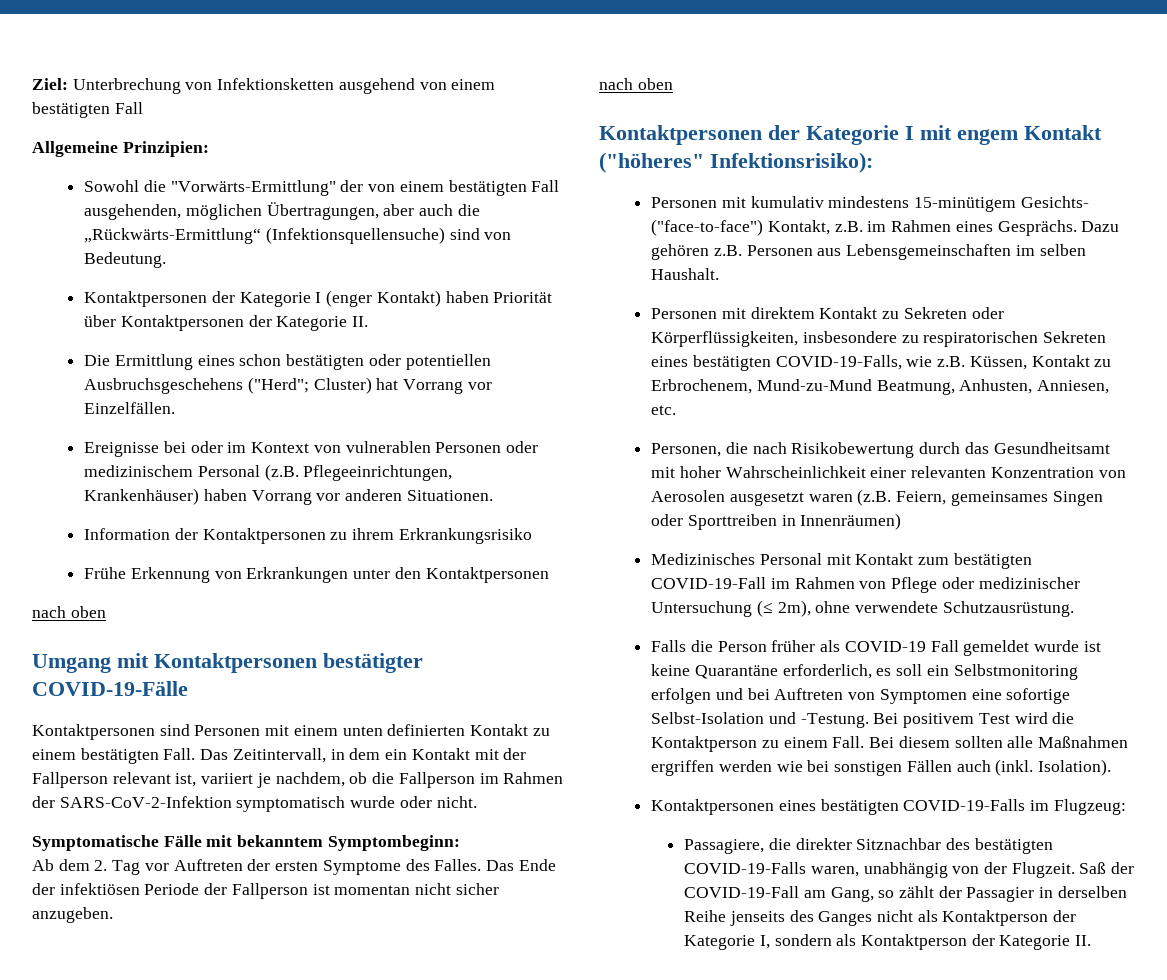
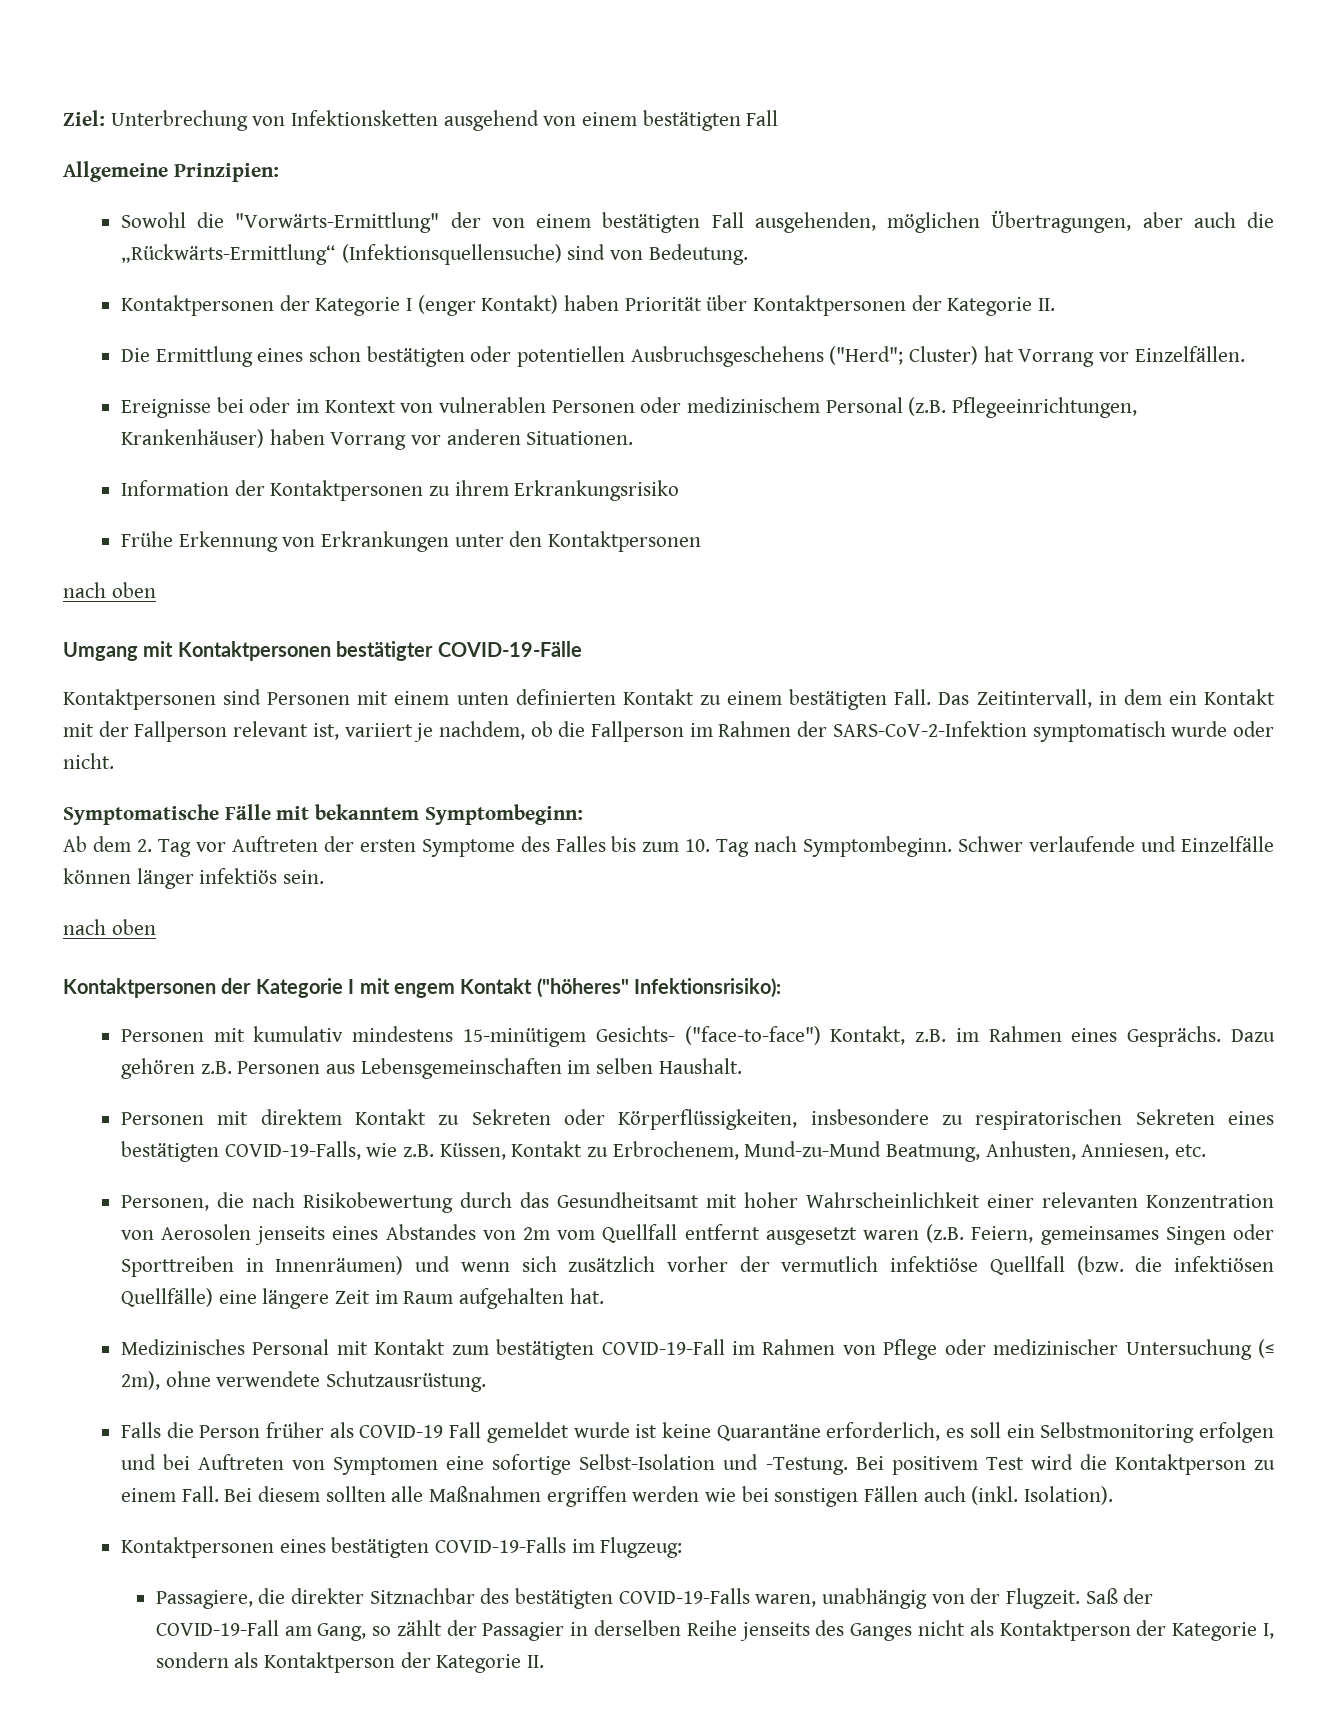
- Ab dem 2. Tag vor Auftreten der ersten Symptome des Falles. Das Ende der infektiösen Periode der Fallperson ist momentan nicht sicher anzugeben.
+ Ab dem 2. Tag vor Auftreten der ersten Symptome des Falles bis zum 10. Tag nach Symptombeginn. Schwer verlaufende und Einzelfälle können länger infektiös sein.
- Personen, die nach Risikobewertung durch das Gesundheitsamt mit hoher Wahrscheinlichkeit einer relevanten Konzentration von Aerosolen ausgesetzt waren (z.B. Feiern, gemeinsames Singen oder Sporttreiben in Innenräumen)
+ Personen, die nach Risikobewertung durch das Gesundheitsamt mit hoher Wahrscheinlichkeit einer relevanten Konzentration von Aerosolen jenseits eines Abstandes von 2m vom Quellfall entfernt ausgesetzt waren (z.B. Feiern, gemeinsames Singen oder Sporttreiben in Innenräumen) und wenn sich zusätzlich vorher der vermutlich infektiöse Quellfall (bzw. die infektiösen Quellfälle) eine längere Zeit im Raum aufgehalten hat.

